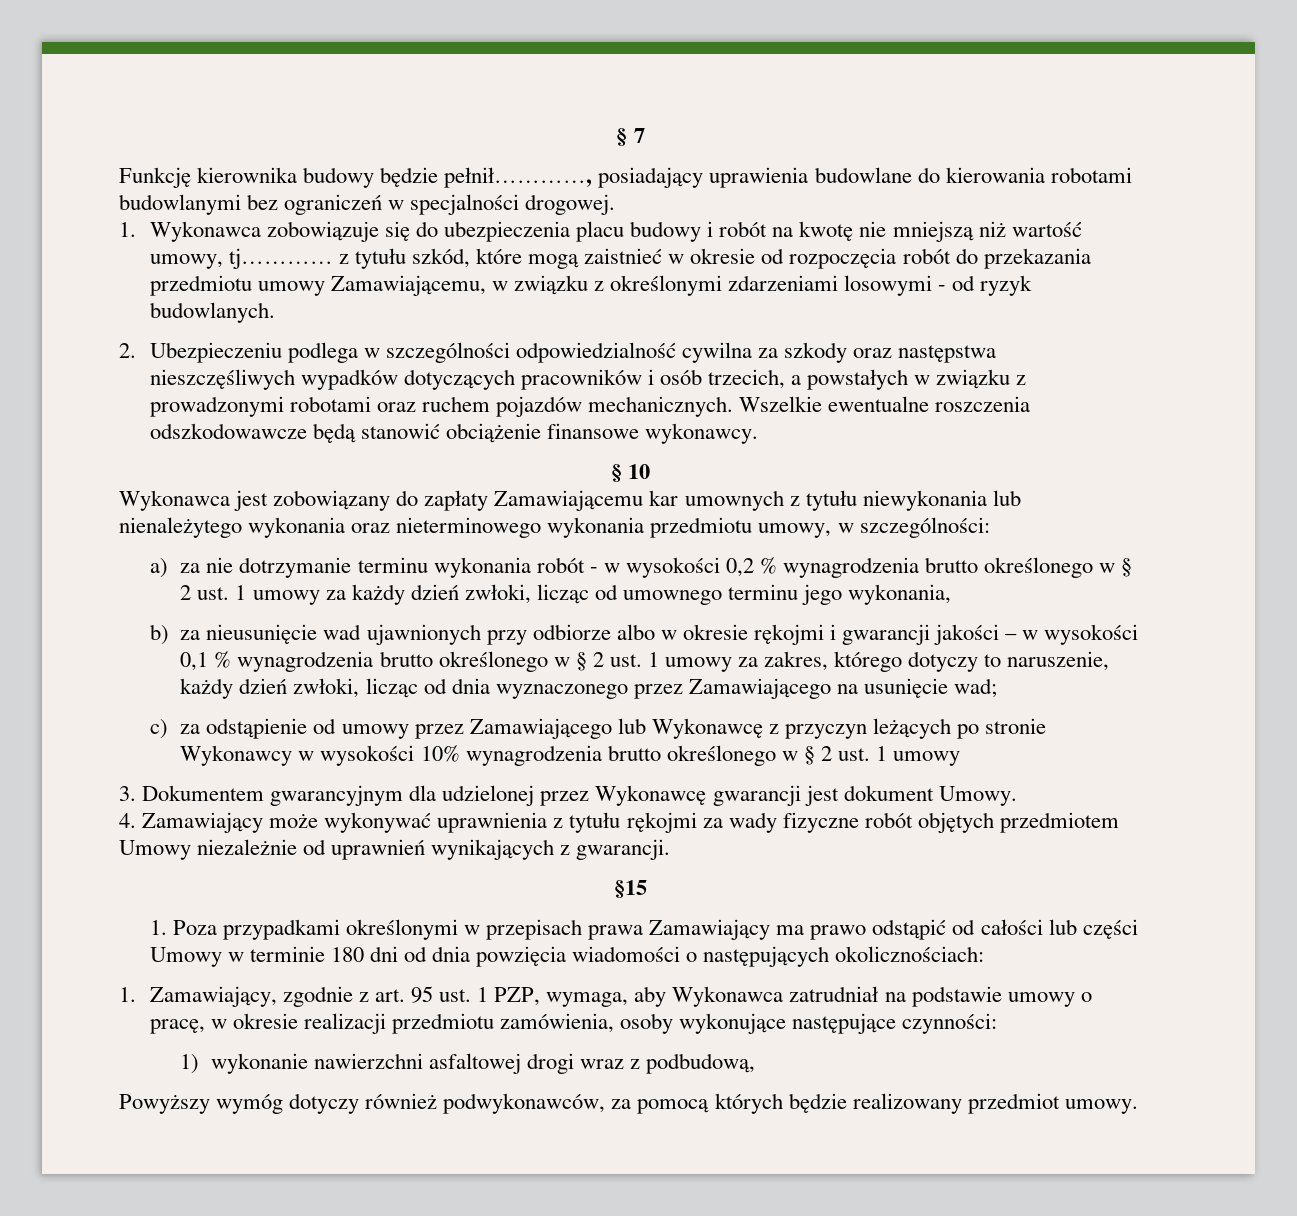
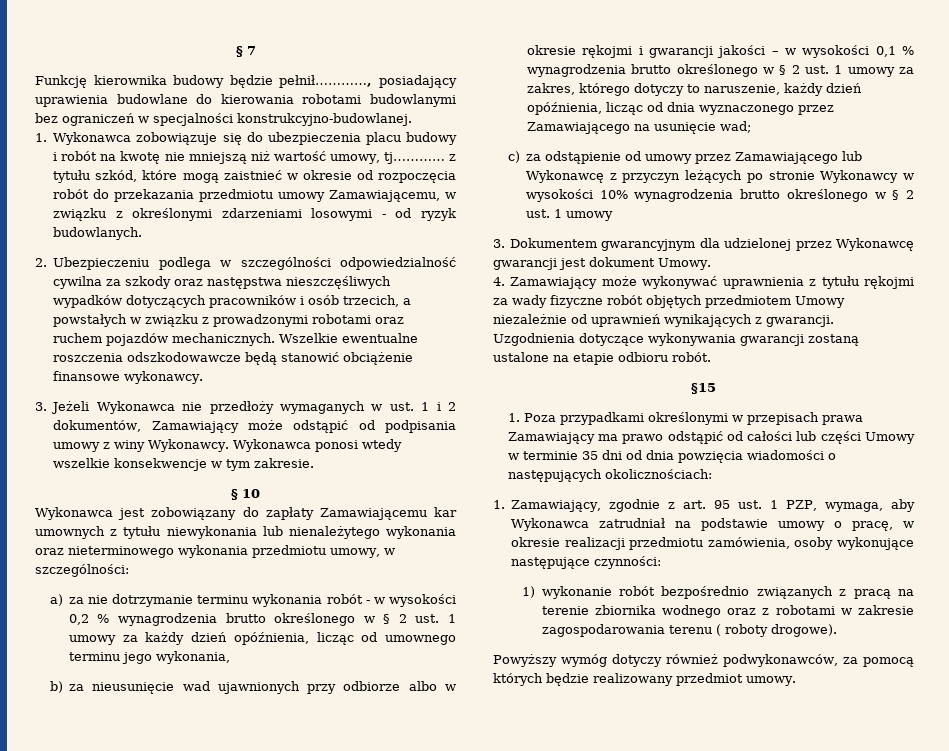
- Funkcję kierownika budowy będzie pełnił…………, posiadający uprawienia budowlane do kierowania robotami budowlanymi bez ograniczeń w specjalności drogowej.
+ Funkcję kierownika budowy będzie pełnił…………, posiadający uprawienia budowlane do kierowania robotami budowlanymi bez ograniczeń w specjalności konstrukcyjno-budowlanej.
+ 3. Jeżeli Wykonawca nie przedłoży wymaganych w ust. 1 i 2 dokumentów, Zamawiający może odstąpić od podpisania umowy z winy Wykonawcy. Wykonawca ponosi wtedy wszelkie konsekwencje w tym zakresie.
- a) za nie dotrzymanie terminu wykonania robót - w wysokości 0,2 % wynagrodzenia brutto określonego w § 2 ust. 1 umowy za każdy dzień zwłoki, licząc od umownego terminu jego wykonania,
+ a) za nie dotrzymanie terminu wykonania robót - w wysokości 0,2 % wynagrodzenia brutto określonego w § 2 ust. 1 umowy za każdy dzień opóźnienia, licząc od umownego terminu jego wykonania,
- b) za nieusunięcie wad ujawnionych przy odbiorze albo w okresie rękojmi i gwarancji jakości – w wysokości 0,1 % wynagrodzenia brutto określonego w § 2 ust. 1 umowy za zakres, którego dotyczy to naruszenie, każdy dzień zwłoki, licząc od dnia wyznaczonego przez Zamawiającego na usunięcie wad;
+ b) za nieusunięcie wad ujawnionych przy odbiorze albo w okresie rękojmi i gwarancji jakości – w wysokości 0,1 % wynagrodzenia brutto określonego w § 2 ust. 1 umowy za zakres, którego dotyczy to naruszenie, każdy dzień opóźnienia, licząc od dnia wyznaczonego przez Zamawiającego na usunięcie wad;
+ Uzgodnienia dotyczące wykonywania gwarancji zostaną ustalone na etapie odbioru robót.
- 1. Poza przypadkami określonymi w przepisach prawa Zamawiający ma prawo odstąpić od całości lub części Umowy w terminie 180 dni od dnia powzięcia wiadomości o następujących okolicznościach:
+ 1. Poza przypadkami określonymi w przepisach prawa Zamawiający ma prawo odstąpić od całości lub części Umowy w terminie 35 dni od dnia powzięcia wiadomości o następujących okolicznościach:
- 1) wykonanie nawierzchni asfaltowej drogi wraz z podbudową,
+ 1) wykonanie robót bezpośrednio związanych z pracą na terenie zbiornika wodnego oraz z robotami w zakresie zagospodarowania terenu ( roboty drogowe).

